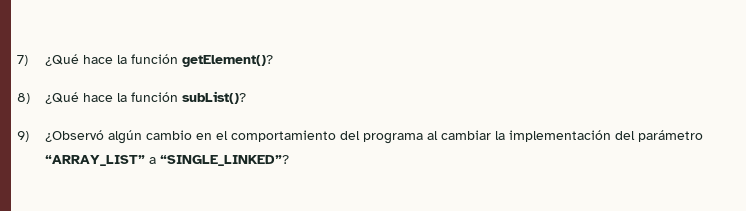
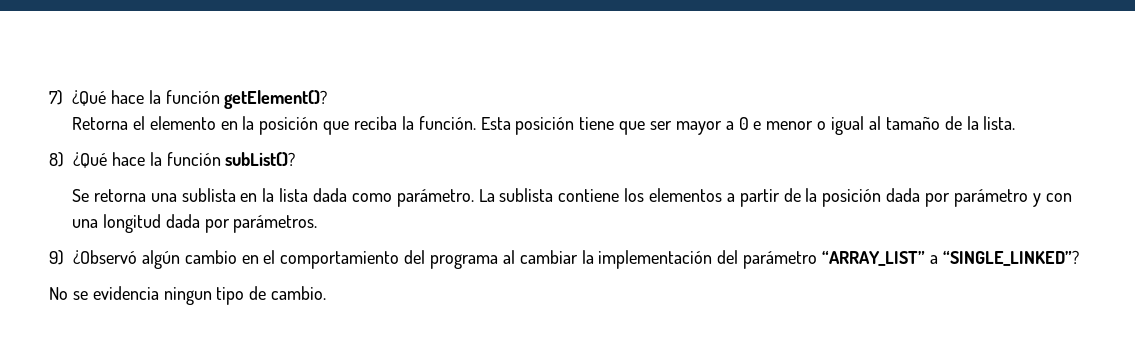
+ Retorna el elemento en la posición que reciba la función. Esta posición tiene que ser mayor a 0 e menor o igual al tamaño de la lista.
+ Se retorna una sublista en la lista dada como parámetro. La sublista contiene los elementos a partir de la posición dada por parámetro y con una longitud dada por parámetros.
+ No se evidencia ningun tipo de cambio.

